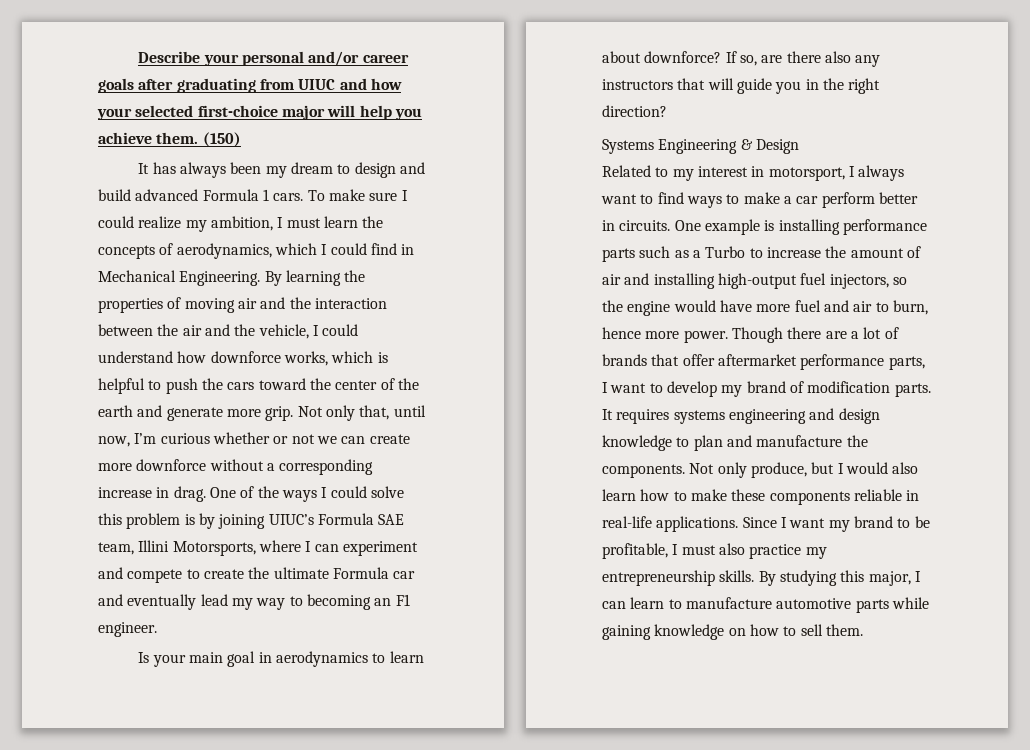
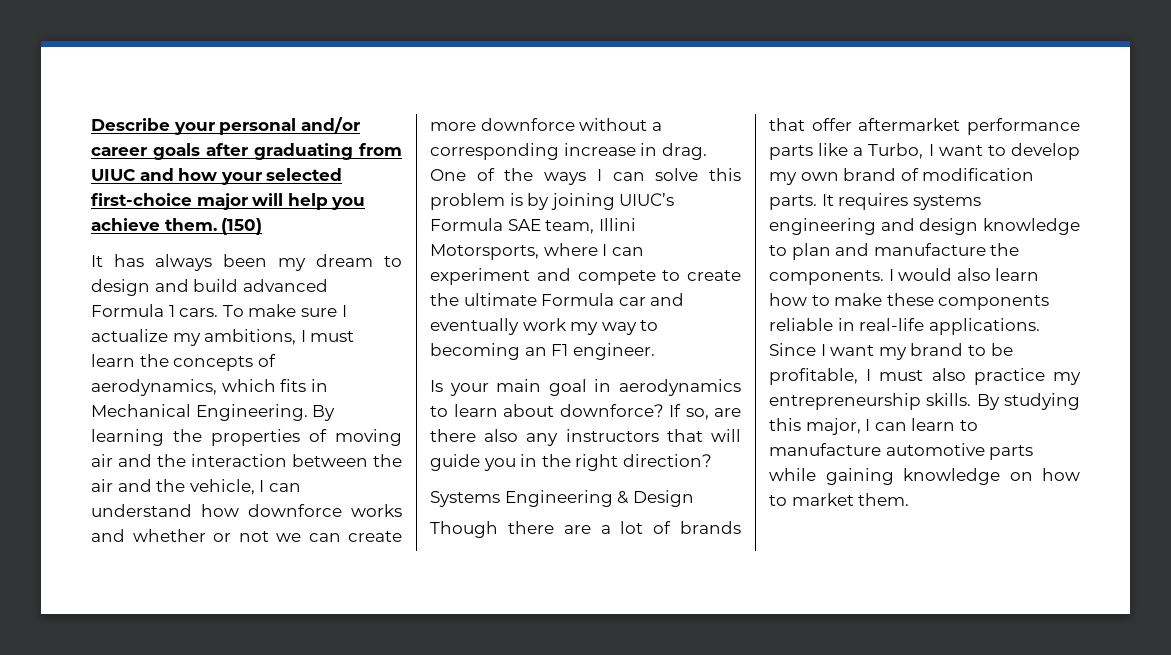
- To make sure I could realize my ambition, I must learn the concepts of aerodynamics, which I could find in Mechanical Engineering.
+ To make sure I actualize my ambitions, I must learn the concepts of aerodynamics, which fits in Mechanical Engineering.
- By learning the properties of moving air and the interaction between the air and the vehicle, I could understand how downforce works, which is helpful to push the cars toward the center of the earth and generate more grip. Not only that, until now, I’m curious whether or not we can create more downforce without a corresponding increase in drag.
+ By learning the properties of moving air and the interaction between the air and the vehicle, I can understand how downforce works and whether or not we can create more downforce without a corresponding increase in drag.
- One of the ways I could solve this problem is by joining UIUC’s Formula SAE team, Illini Motorsports, where I can experiment and compete to create the ultimate Formula car and eventually lead my way to becoming an F1 engineer.
+ One of the ways I can solve this problem is by joining UIUC’s Formula SAE team, Illini Motorsports, where I can experiment and compete to create the ultimate Formula car and eventually work my way to becoming an F1 engineer.
- Related to my interest in motorsport, I always want to find ways to make a car perform better in circuits. One example is installing performance parts such as a Turbo to increase the amount of air and installing high-output fuel injectors, so the engine would have more fuel and air to burn, hence more power. Though there are a lot of brands that offer aftermarket performance parts, I want to develop my brand of modification parts.
+ Though there are a lot of brands that offer aftermarket performance parts like a Turbo, I want to develop my own brand of modification parts.
- Not only produce, but I would also learn how to make these components reliable in real-life applications.
+ I would also learn how to make these components reliable in real-life applications.
- By studying this major, I can learn to manufacture automotive parts while gaining knowledge on how to sell them.
+ By studying this major, I can learn to manufacture automotive parts while gaining knowledge on how to market them.

